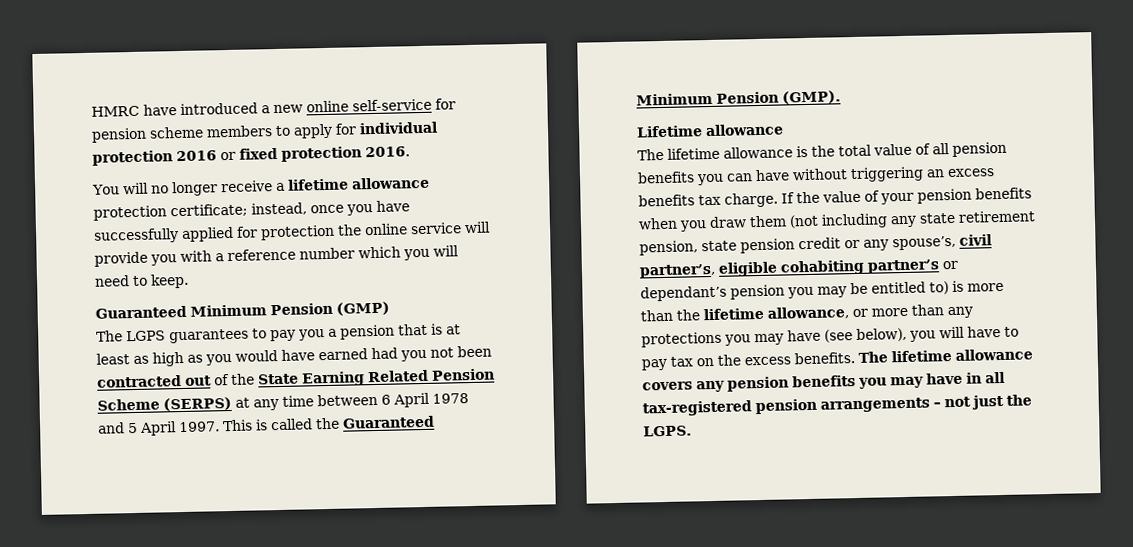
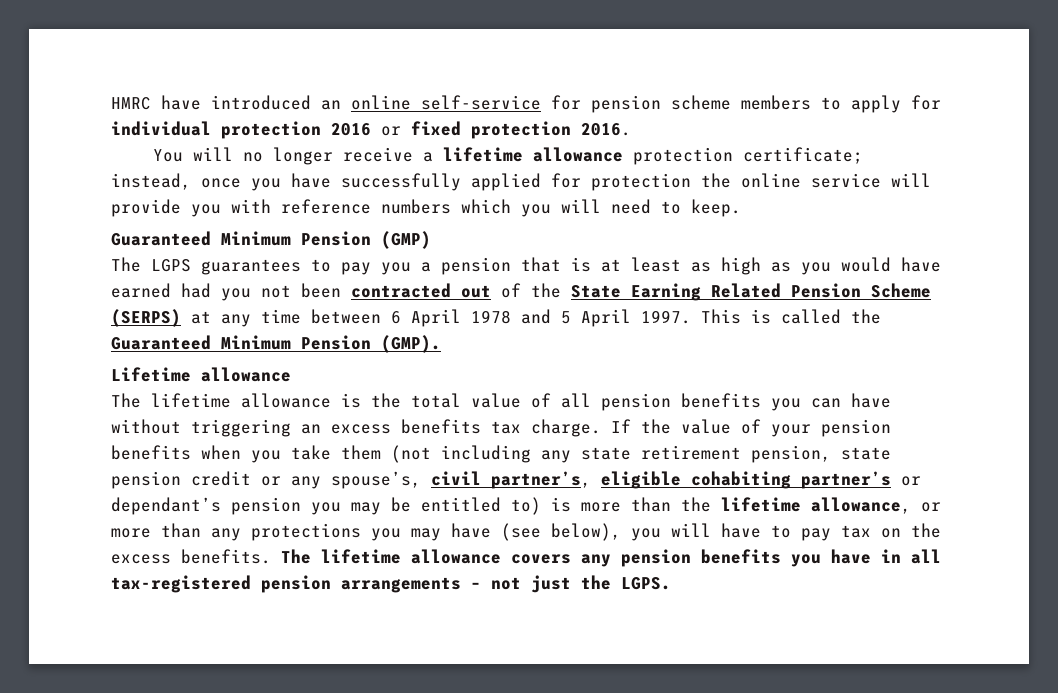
- HMRC have introduced a new online self-service for pension scheme members to apply for individual protection 2016 or fixed protection 2016.
+ HMRC have introduced an online self-service for pension scheme members to apply for individual protection 2016 or fixed protection 2016.
- You will no longer receive a lifetime allowance protection certificate; instead, once you have successfully applied for protection the online service will provide you with a reference number which you will need to keep.
+ You will no longer receive a lifetime allowance protection certificate; instead, once you have successfully applied for protection the online service will provide you with reference numbers which you will need to keep.
- If the value of your pension benefits when you draw them (not including any state retirement pension, state pension credit or any spouse’s, civil partner’s, eligible cohabiting partner’s or dependant’s pension you may be entitled to) is more than the lifetime allowance, or more than any protections you may have (see below), you will have to pay tax on the excess benefits.
+ If the value of your pension benefits when you take them (not including any state retirement pension, state pension credit or any spouse’s, civil partner’s, eligible cohabiting partner’s or dependant’s pension you may be entitled to) is more than the lifetime allowance, or more than any protections you may have (see below), you will have to pay tax on the excess benefits.
- The lifetime allowance covers any pension benefits you may have in all tax-registered pension arrangements – not just the LGPS.
+ The lifetime allowance covers any pension benefits you have in all tax-registered pension arrangements – not just the LGPS.

